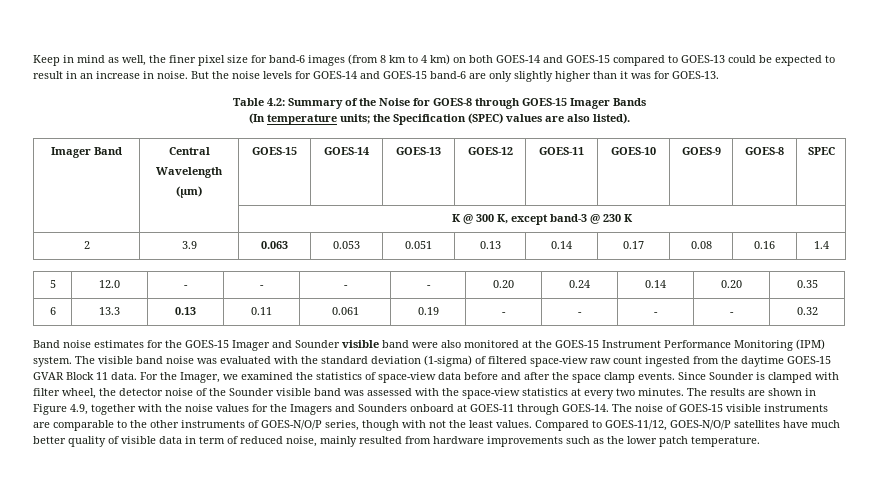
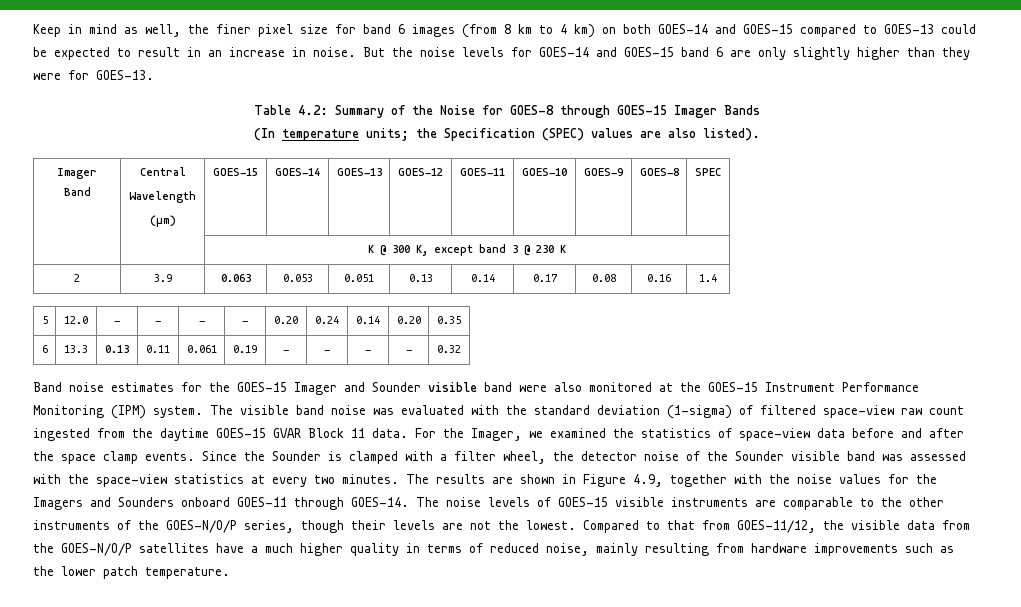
- Keep in mind as well, the finer pixel size for band-6 images (from 8 km to 4 km) on both GOES-14 and GOES-15 compared to GOES-13 could be expected to result in an increase in noise.
+ Keep in mind as well, the finer pixel size for band 6 images (from 8 km to 4 km) on both GOES-14 and GOES-15 compared to GOES-13 could be expected to result in an increase in noise.
- But the noise levels for GOES-14 and GOES-15 band-6 are only slightly higher than it was for GOES-13.
+ But the noise levels for GOES-14 and GOES-15 band 6 are only slightly higher than they were for GOES-13.
- | | K @ 300 K, except band-3 @ 230 K
+ | | K @ 300 K, except band 3 @ 230 K
- Since Sounder is clamped with filter wheel, the detector noise of the Sounder visible band was assessed with the space-view statistics at every two minutes.
+ Since the Sounder is clamped with a filter wheel, the detector noise of the Sounder visible band was assessed with the space-view statistics at every two minutes.
- The results are shown in Figure 4.9, together with the noise values for the Imagers and Sounders onboard at GOES-11 through GOES-14.
+ The results are shown in Figure 4.9, together with the noise values for the Imagers and Sounders onboard GOES-11 through GOES-14.
- The noise of GOES-15 visible instruments are comparable to the other instruments of GOES-N/O/P series, though with not the least values. Compared to GOES-11/12, GOES-N/O/P satellites have much better quality of visible data in term of reduced noise, mainly resulted from hardware improvements such as the lower patch temperature.
+ The noise levels of GOES-15 visible instruments are comparable to the other instruments of the GOES-N/O/P series, though their levels are not the lowest. Compared to that from GOES-11/12, the visible data from the GOES-N/O/P satellites have a much higher quality in terms of reduced noise, mainly resulting from hardware improvements such as the lower patch temperature.

